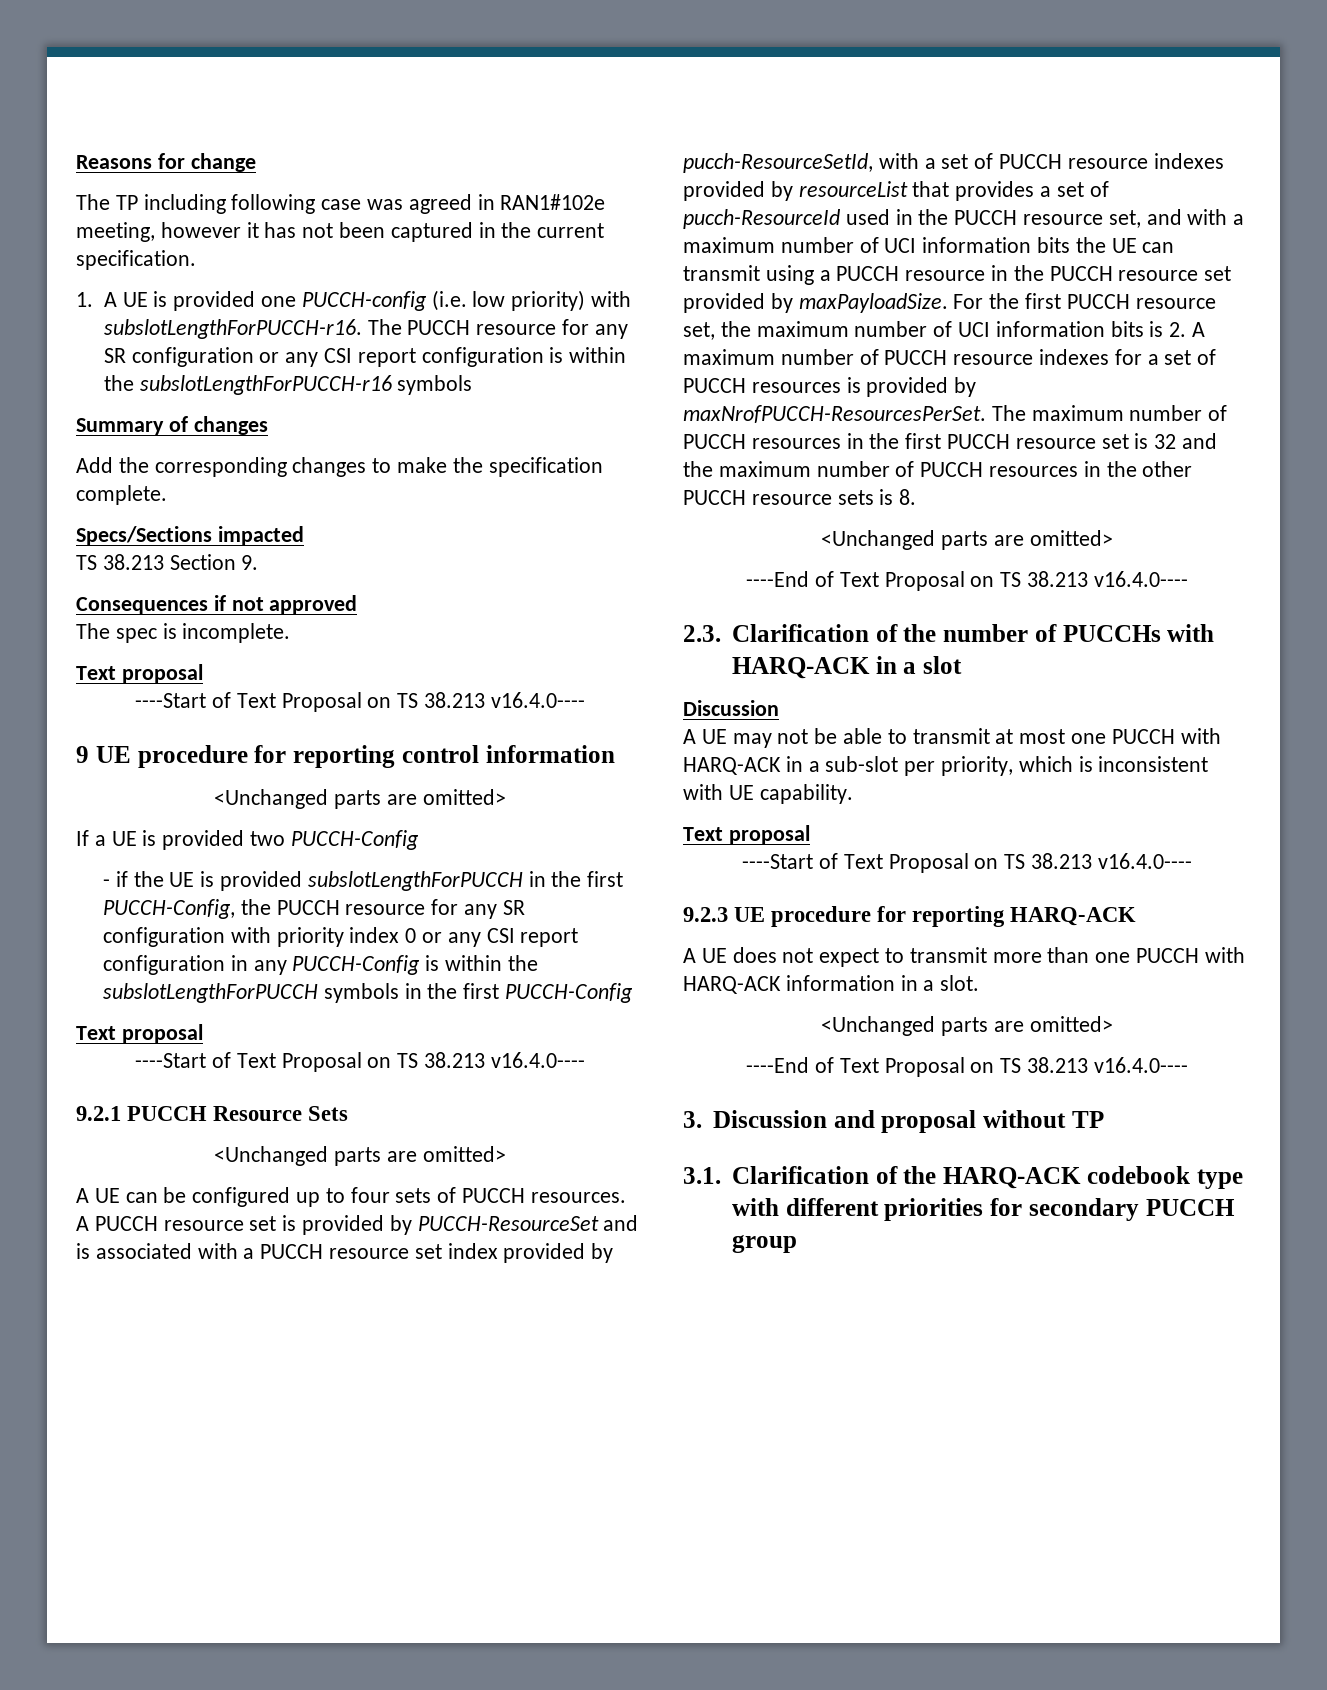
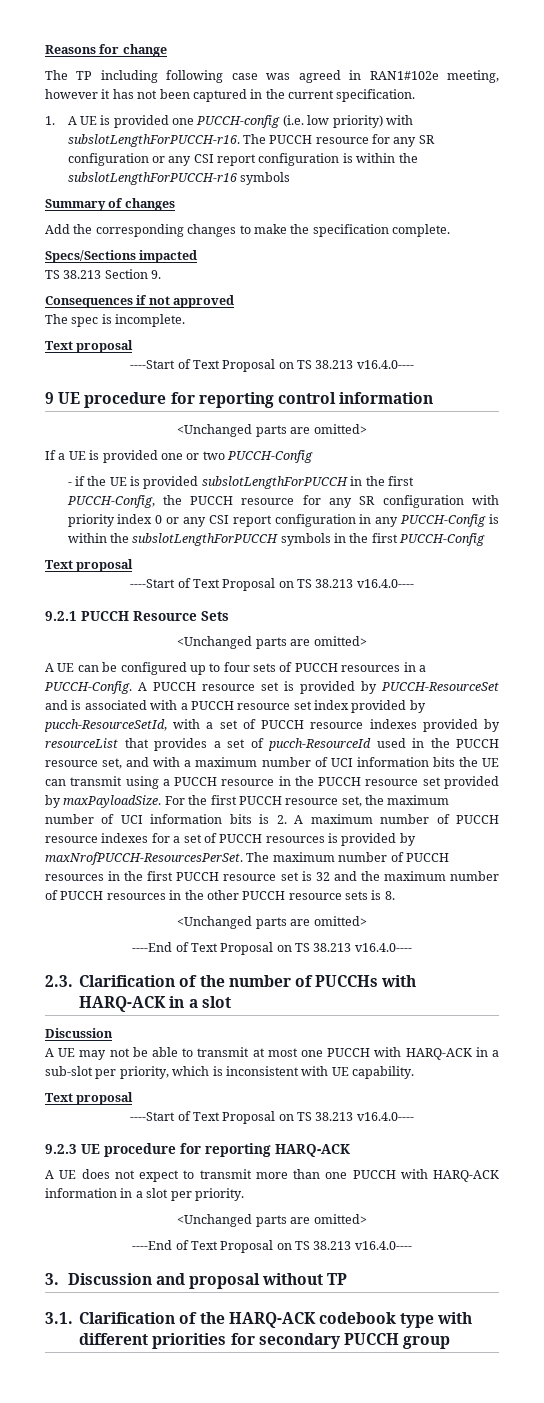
- If a UE is provided two PUCCH-Config
+ If a UE is provided one or two PUCCH-Config
- A UE can be configured up to four sets of PUCCH resources.
+ A UE can be configured up to four sets of PUCCH resources in a PUCCH-Config.
- A UE does not expect to transmit more than one PUCCH with HARQ-ACK information in a slot.
+ A UE does not expect to transmit more than one PUCCH with HARQ-ACK information in a slot per priority.

